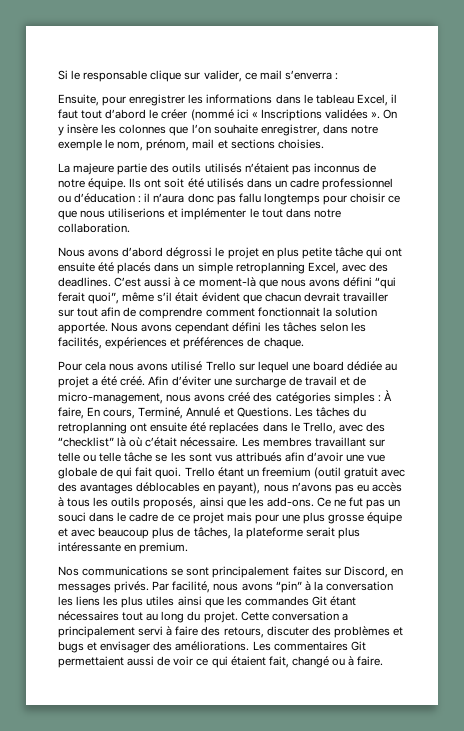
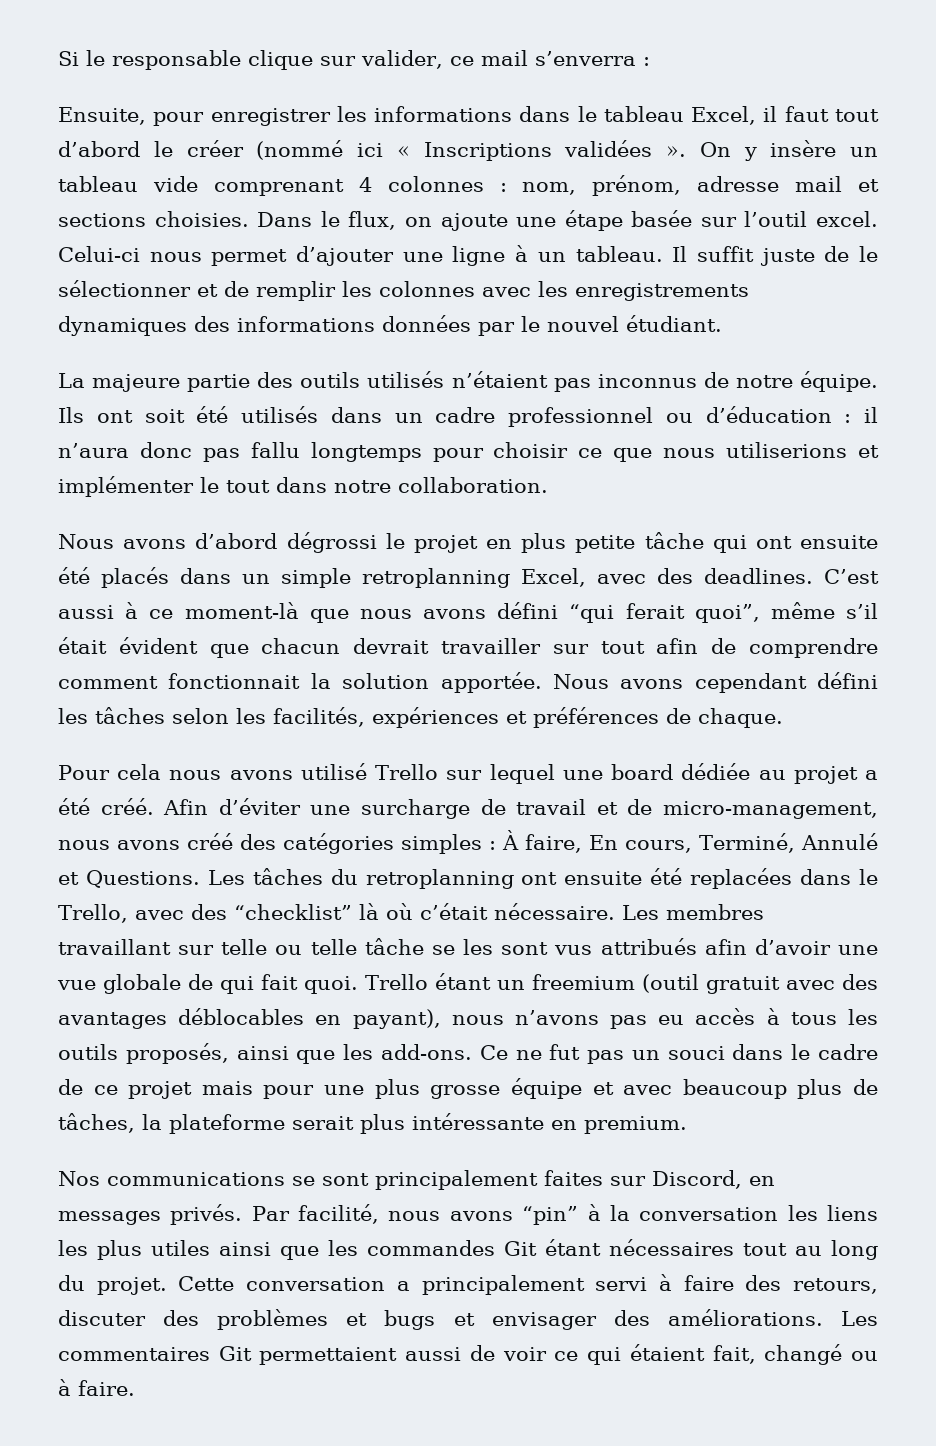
- On y insère les colonnes que l’on souhaite enregistrer, dans notre exemple le nom, prénom, mail et sections choisies.
+ On y insère un tableau vide comprenant 4 colonnes : nom, prénom, adresse mail et sections choisies. Dans le flux, on ajoute une étape basée sur l’outil excel. Celui-ci nous permet d’ajouter une ligne à un tableau. Il suffit juste de le sélectionner et de remplir les colonnes avec les enregistrements dynamiques des informations données par le nouvel étudiant.

